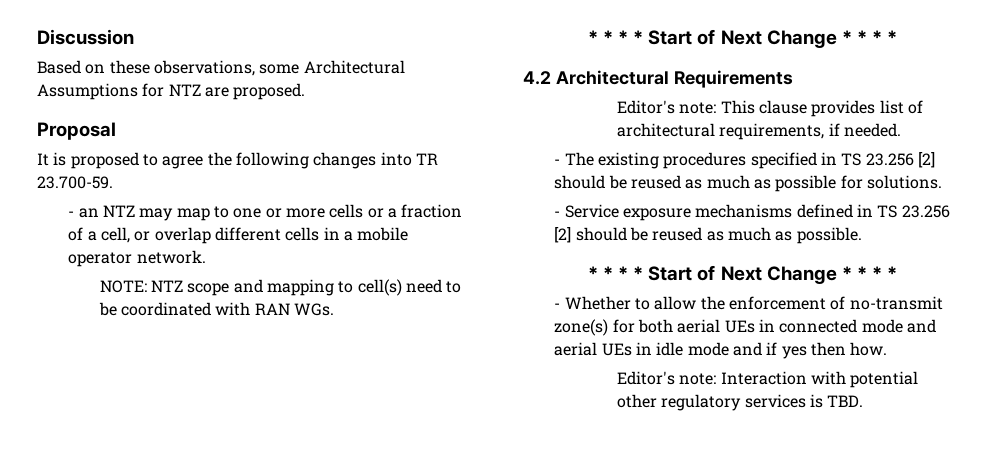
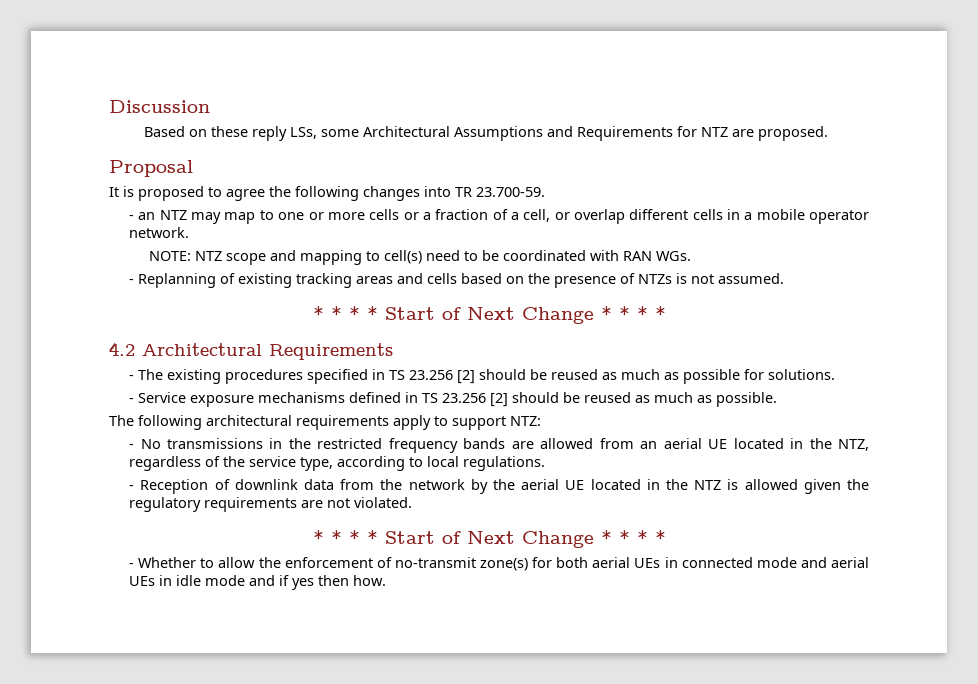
- Based on these observations, some Architectural Assumptions for NTZ are proposed.
+ Based on these reply LSs, some Architectural Assumptions and Requirements for NTZ are proposed.
+ - Replanning of existing tracking areas and cells based on the presence of NTZs is not assumed.
- Editor's note: This clause provides list of architectural requirements, if needed.
+ The following architectural requirements apply to support NTZ:
+ - No transmissions in the restricted frequency bands are allowed from an aerial UE located in the NTZ, regardless of the service type, according to local regulations.
+ - Reception of downlink data from the network by the aerial UE located in the NTZ is allowed given the regulatory requirements are not violated.
- Editor's note: Interaction with potential other regulatory services is TBD.

